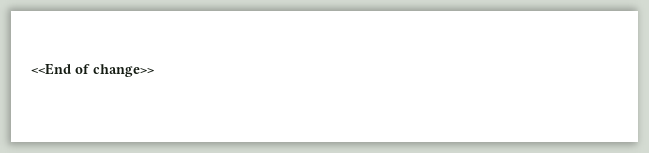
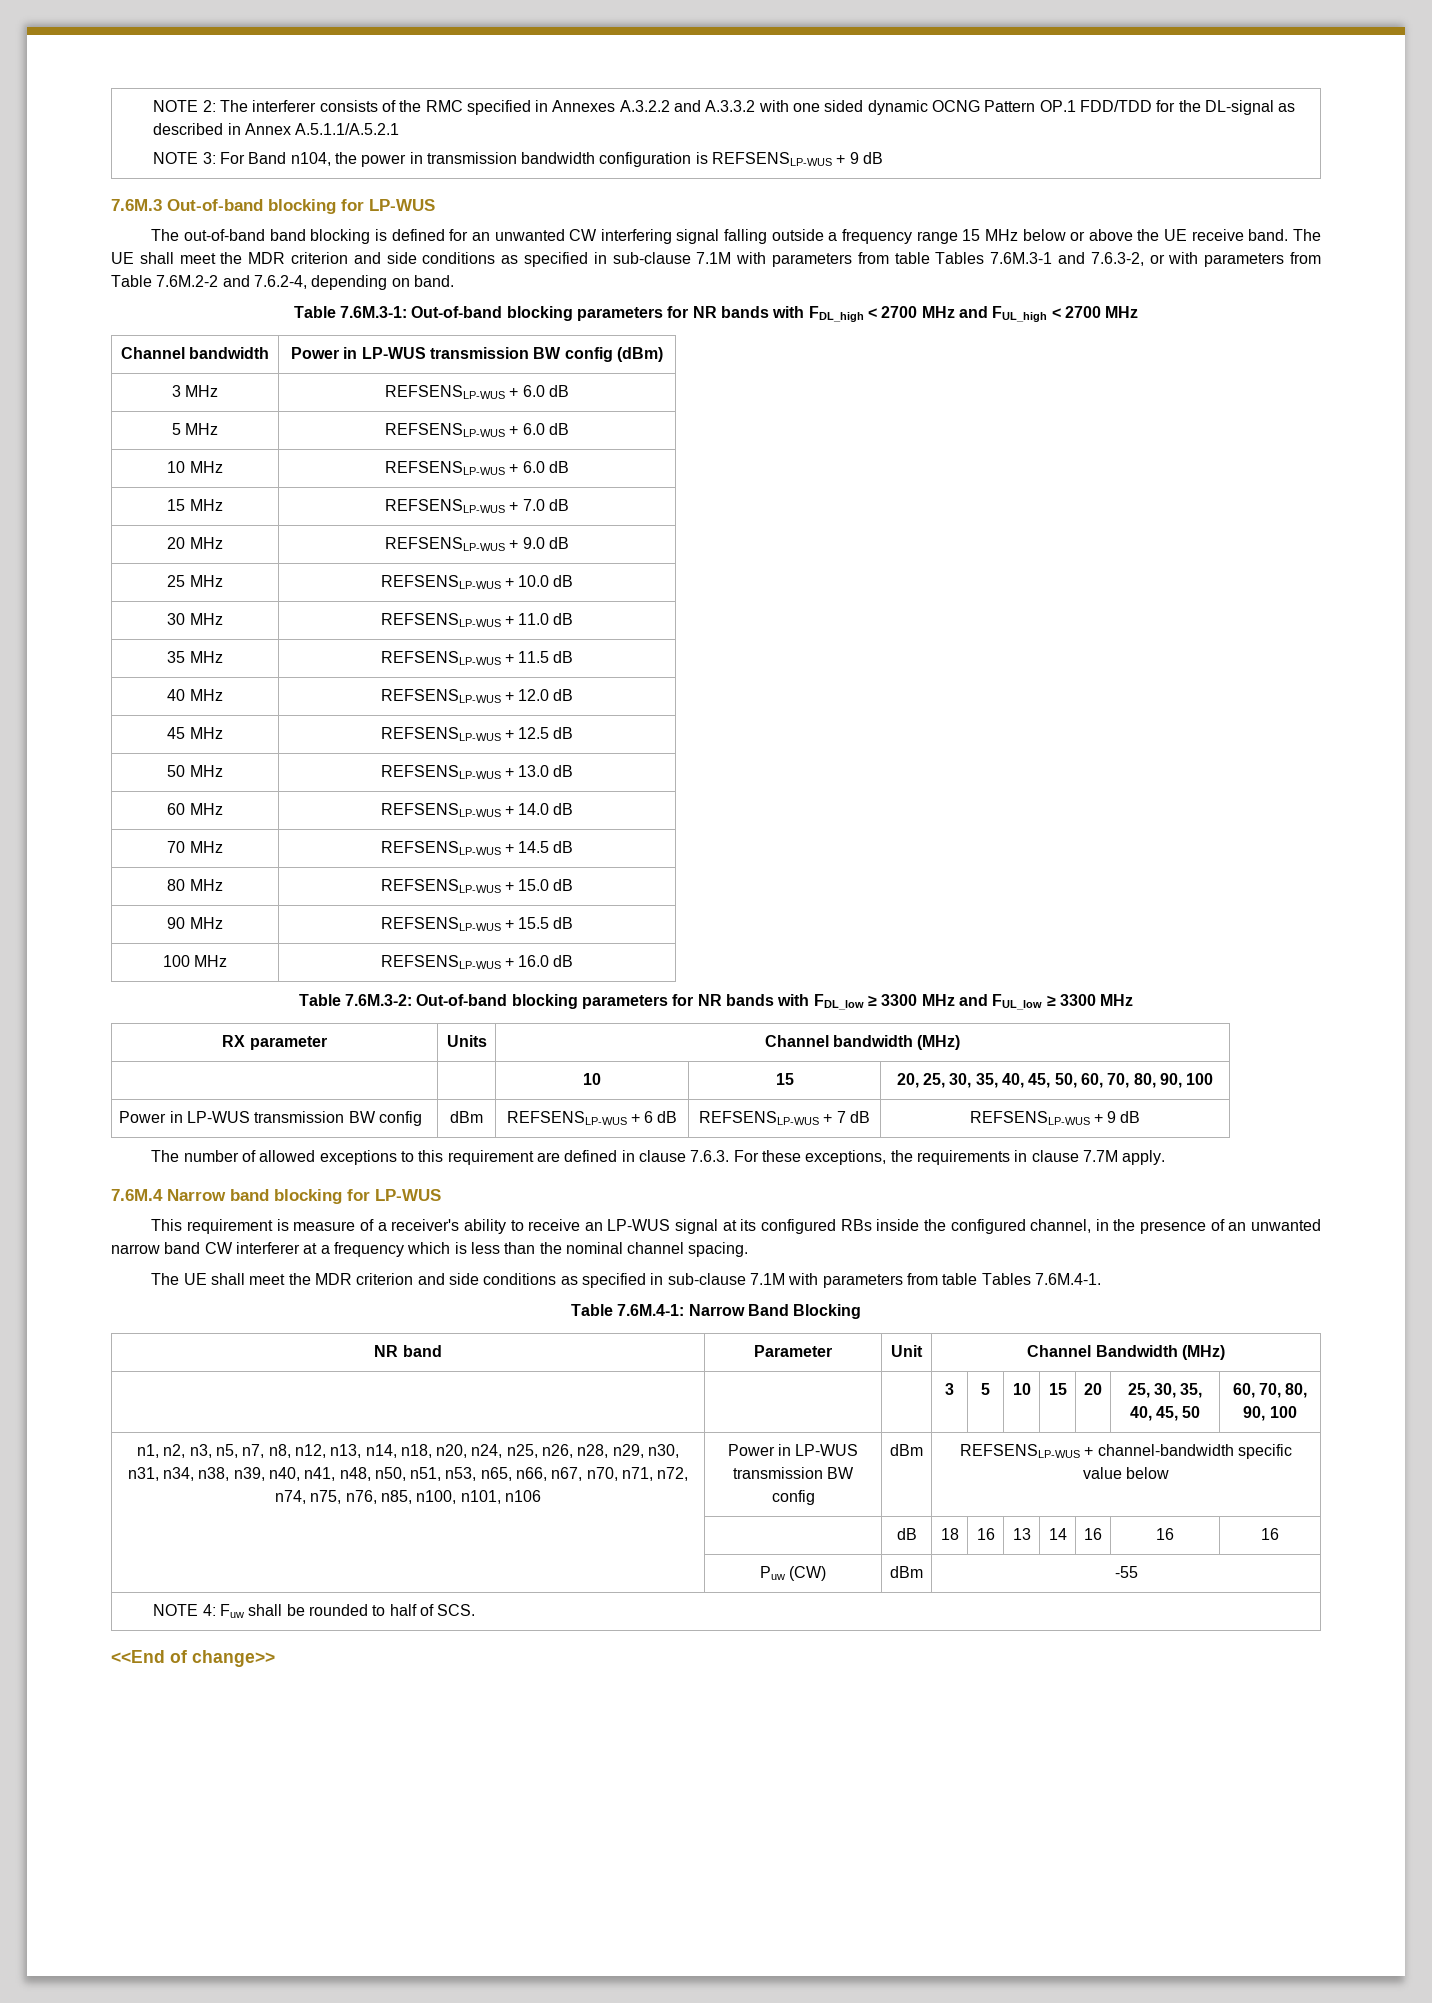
+ NOTE 2: The interferer consists of the RMC specified in Annexes A.3.2.2 and A.3.3.2 with one sided dynamic OCNG Pattern OP.1 FDD/TDD for the DL-signal as described in Annex A.5.1.1/A.5.2.1
+ NOTE 3: For Band n104, the power in transmission bandwidth configuration is REFSENSLP-WUS + 9 dB
+ 7.6M.3 Out-of-band blocking for LP-WUS
+ The out-of-band band blocking is defined for an unwanted CW interfering signal falling outside a frequency range 15 MHz below or above the UE receive band. The UE shall meet the MDR criterion and side conditions as specified in sub-clause 7.1M with parameters from table Tables 7.6M.3-1 and 7.6.3-2, or with parameters from Table 7.6M.2-2 and 7.6.2-4, depending on band.
+ Table 7.6M.3-1: Out-of-band blocking parameters for NR bands with FDL_high < 2700 MHz and FUL_high < 2700 MHz
+ Channel bandwidth | Power in LP-WUS transmission BW config (dBm)
+ 3 MHz | REFSENSLP-WUS + 6.0 dB
+ 5 MHz | REFSENSLP-WUS + 6.0 dB
+ 10 MHz | REFSENSLP-WUS + 6.0 dB
+ 15 MHz | REFSENSLP-WUS + 7.0 dB
+ 20 MHz | REFSENSLP-WUS + 9.0 dB
+ 25 MHz | REFSENSLP-WUS + 10.0 dB
+ 30 MHz | REFSENSLP-WUS + 11.0 dB
+ 35 MHz | REFSENSLP-WUS + 11.5 dB
+ 40 MHz | REFSENSLP-WUS + 12.0 dB
+ 45 MHz | REFSENSLP-WUS + 12.5 dB
+ 50 MHz | REFSENSLP-WUS + 13.0 dB
+ 60 MHz | REFSENSLP-WUS + 14.0 dB
+ 70 MHz | REFSENSLP-WUS + 14.5 dB
+ 80 MHz | REFSENSLP-WUS + 15.0 dB
+ 90 MHz | REFSENSLP-WUS + 15.5 dB
+ 100 MHz | REFSENSLP-WUS + 16.0 dB
+ Table 7.6M.3-2: Out-of-band blocking parameters for NR bands with FDL_low ≥ 3300 MHz and FUL_low ≥ 3300 MHz
+ RX parameter | Units | Channel bandwidth (MHz)
+ | | 10 | 15 | 20, 25, 30, 35, 40, 45, 50, 60, 70, 80, 90, 100
+ Power in LP-WUS transmission BW config | dBm | REFSENSLP-WUS + 6 dB | REFSENSLP-WUS + 7 dB | REFSENSLP-WUS + 9 dB
+ The number of allowed exceptions to this requirement are defined in clause 7.6.3. For these exceptions, the requirements in clause 7.7M apply.
+ 7.6M.4 Narrow band blocking for LP-WUS
+ This requirement is measure of a receiver's ability to receive an LP-WUS signal at its configured RBs inside the configured channel, in the presence of an unwanted narrow band CW interferer at a frequency which is less than the nominal channel spacing.
+ The UE shall meet the MDR criterion and side conditions as specified in sub-clause 7.1M with parameters from table Tables 7.6M.4-1.
+ Table 7.6M.4-1: Narrow Band Blocking
+ NR band | Parameter | Unit | Channel Bandwidth (MHz)
+ | | | 3 | 5 | 10 | 15 | 20 | 25, 30, 35, 40, 45, 50 | 60, 70, 80, 90, 100
+ n1, n2, n3, n5, n7, n8, n12, n13, n14, n18, n20, n24, n25, n26, n28, n29, n30, n31, n34, n38, n39, n40, n41, n48, n50, n51, n53, n65, n66, n67, n70, n71, n72, n74, n75, n76, n85, n100, n101, n106 | Power in LP-WUS transmission BW config | dBm | REFSENSLP-WUS + channel-bandwidth specific value below
+ | | dB | 18 | 16 | 13 | 14 | 16 | 16 | 16
+ | Puw (CW) | dBm | -55
+ NOTE 4: Fuw shall be rounded to half of SCS.

